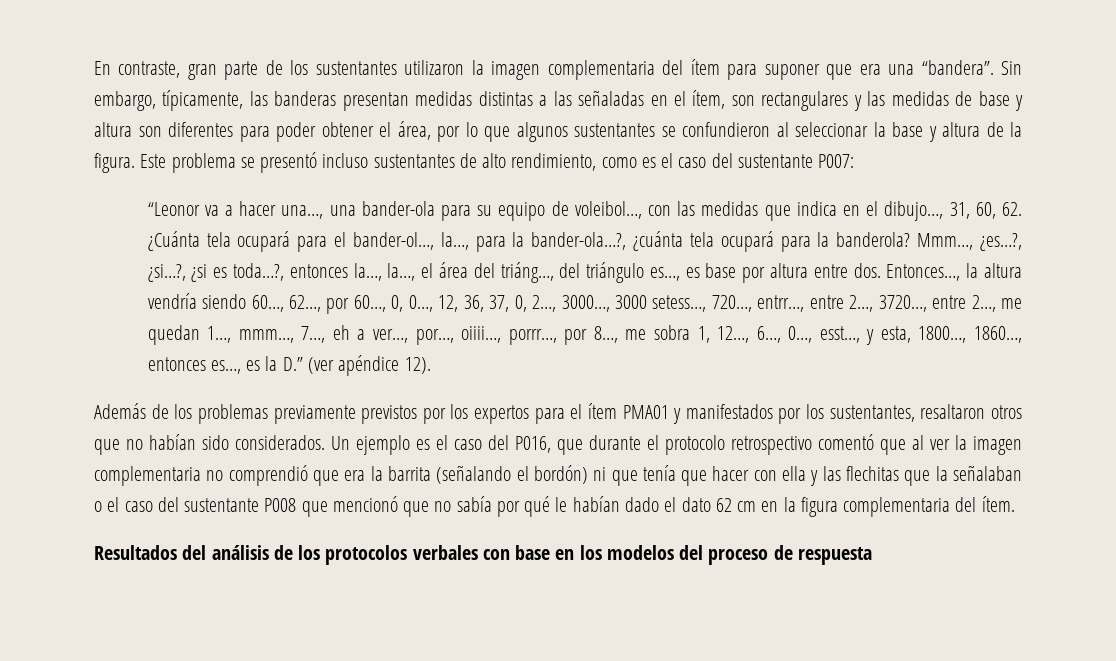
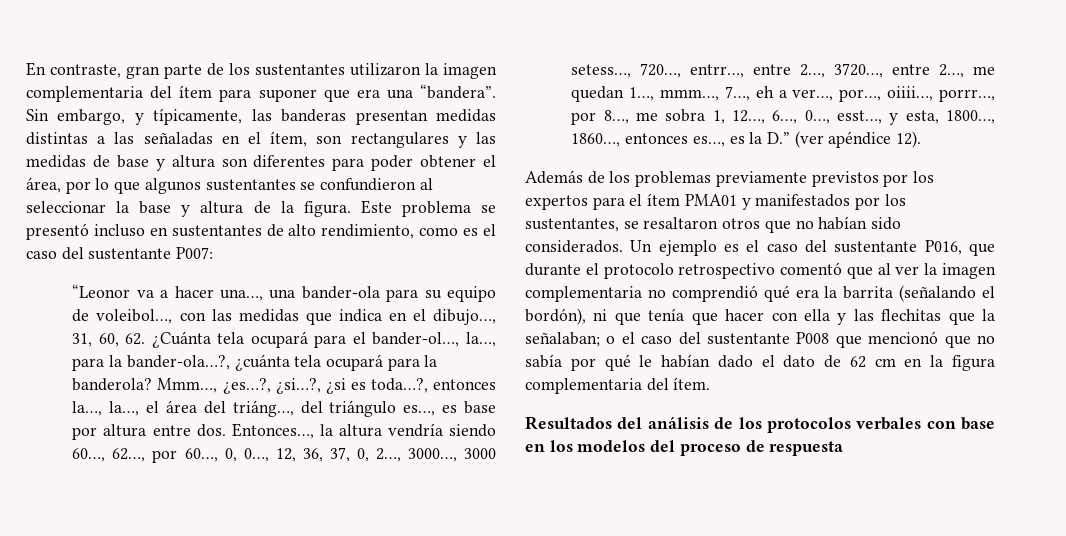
- Sin embargo, típicamente, las banderas presentan medidas distintas a las señaladas en el ítem, son rectangulares y las medidas de base y altura son diferentes para poder obtener el área, por lo que algunos sustentantes se confundieron al seleccionar la base y altura de la figura.
+ Sin embargo, y típicamente, las banderas presentan medidas distintas a las señaladas en el ítem, son rectangulares y las medidas de base y altura son diferentes para poder obtener el área, por lo que algunos sustentantes se confundieron al seleccionar la base y altura de la figura.
- Este problema se presentó incluso sustentantes de alto rendimiento, como es el caso del sustentante P007:
+ Este problema se presentó incluso en sustentantes de alto rendimiento, como es el caso del sustentante P007:
- Además de los problemas previamente previstos por los expertos para el ítem PMA01 y manifestados por los sustentantes, resaltaron otros que no habían sido considerados.
+ Además de los problemas previamente previstos por los expertos para el ítem PMA01 y manifestados por los sustentantes, se resaltaron otros que no habían sido considerados.
- Un ejemplo es el caso del P016, que durante el protocolo retrospectivo comentó que al ver la imagen complementaria no comprendió que era la barrita (señalando el bordón) ni que tenía que hacer con ella y las flechitas que la señalaban o el caso del sustentante P008 que mencionó que no sabía por qué le habían dado el dato 62 cm en la figura complementaria del ítem.
+ Un ejemplo es el caso del sustentante P016, que durante el protocolo retrospectivo comentó que al ver la imagen complementaria no comprendió qué era la barrita (señalando el bordón), ni que tenía que hacer con ella y las flechitas que la señalaban; o el caso del sustentante P008 que mencionó que no sabía por qué le habían dado el dato de 62 cm en la figura complementaria del ítem.

